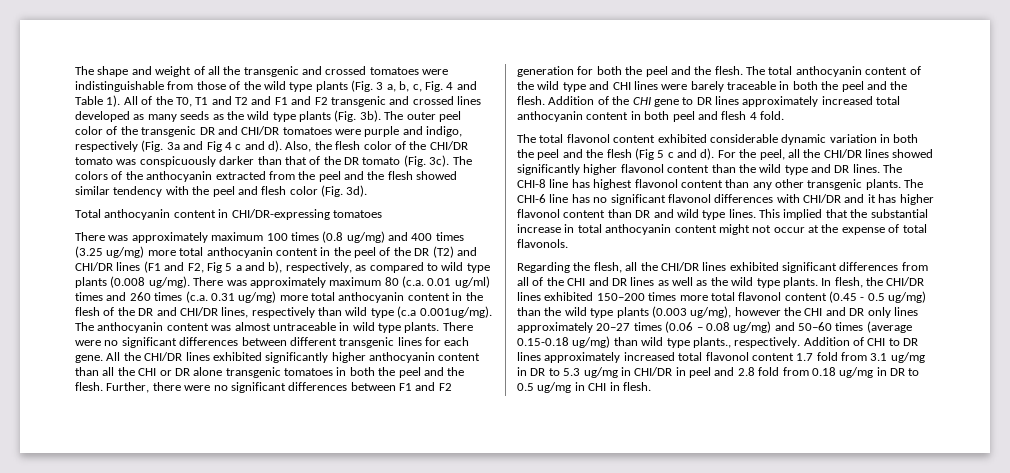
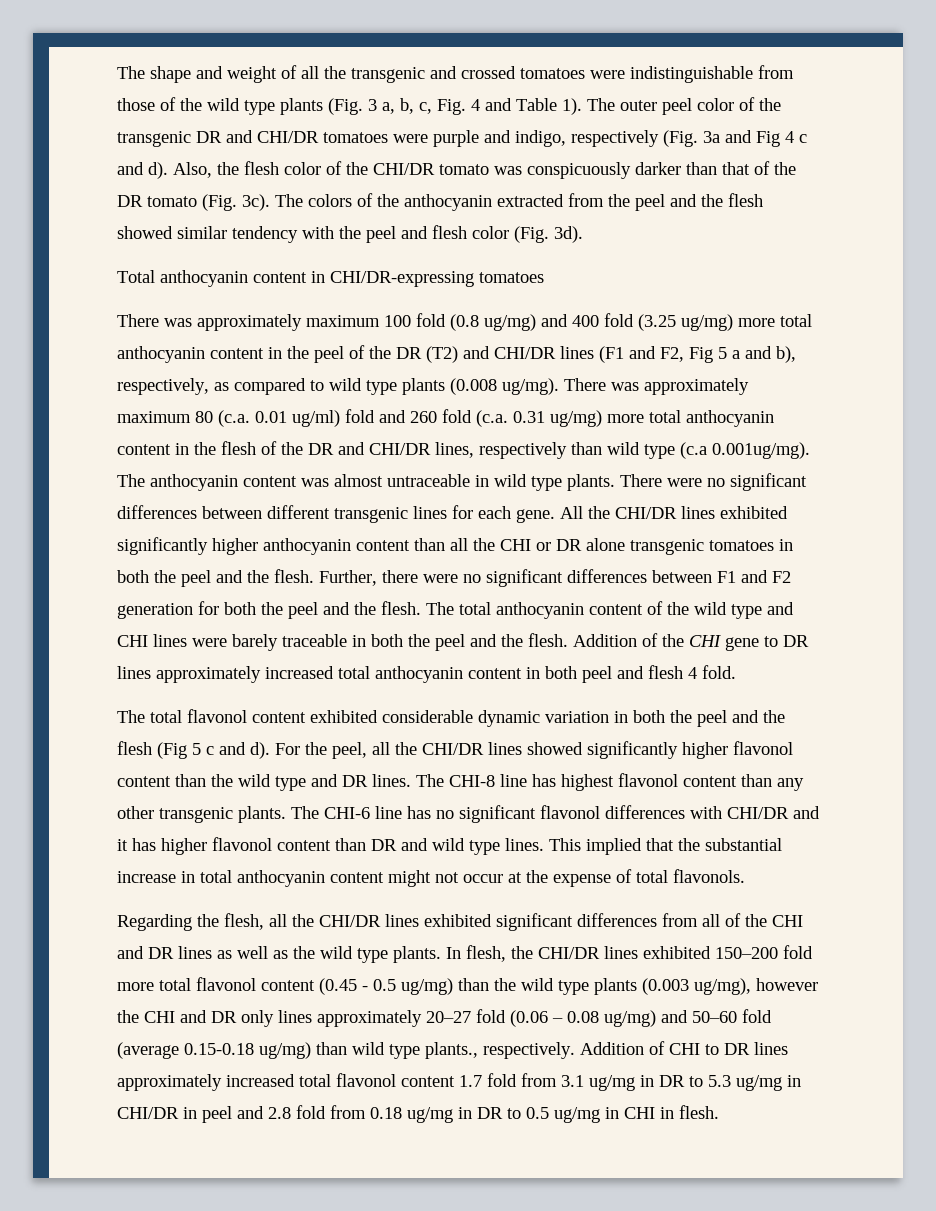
- All of the T0, T1 and T2 and F1 and F2 transgenic and crossed lines developed as many seeds as the wild type plants (Fig. 3b).
- There was approximately maximum 100 times (0.8 ug/mg) and 400 times (3.25 ug/mg) more total anthocyanin content in the peel of the DR (T2) and CHI/DR lines (F1 and F2, Fig 5 a and b), respectively, as compared to wild type plants (0.008 ug/mg).
+ There was approximately maximum 100 fold (0.8 ug/mg) and 400 fold (3.25 ug/mg) more total anthocyanin content in the peel of the DR (T2) and CHI/DR lines (F1 and F2, Fig 5 a and b), respectively, as compared to wild type plants (0.008 ug/mg).
- There was approximately maximum 80 (c.a. 0.01 ug/ml) times and 260 times (c.a. 0.31 ug/mg) more total anthocyanin content in the flesh of the DR and CHI/DR lines, respectively than wild type (c.a 0.001ug/mg). The anthocyanin content was almost untraceable in wild type plants.
+ There was approximately maximum 80 (c.a. 0.01 ug/ml) fold and 260 fold (c.a. 0.31 ug/mg) more total anthocyanin content in the flesh of the DR and CHI/DR lines, respectively than wild type (c.a 0.001ug/mg). The anthocyanin content was almost untraceable in wild type plants.
- In flesh, the CHI/DR lines exhibited 150–200 times more total flavonol content (0.45 - 0.5 ug/mg) than the wild type plants (0.003 ug/mg), however the CHI and DR only lines approximately 20–27 times (0.06 – 0.08 ug/mg) and 50–60 times (average 0.15-0.18 ug/mg) than wild type plants., respectively.
+ In flesh, the CHI/DR lines exhibited 150–200 fold more total flavonol content (0.45 - 0.5 ug/mg) than the wild type plants (0.003 ug/mg), however the CHI and DR only lines approximately 20–27 fold (0.06 – 0.08 ug/mg) and 50–60 fold (average 0.15-0.18 ug/mg) than wild type plants., respectively.

